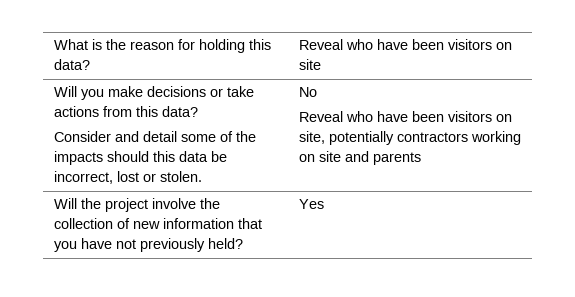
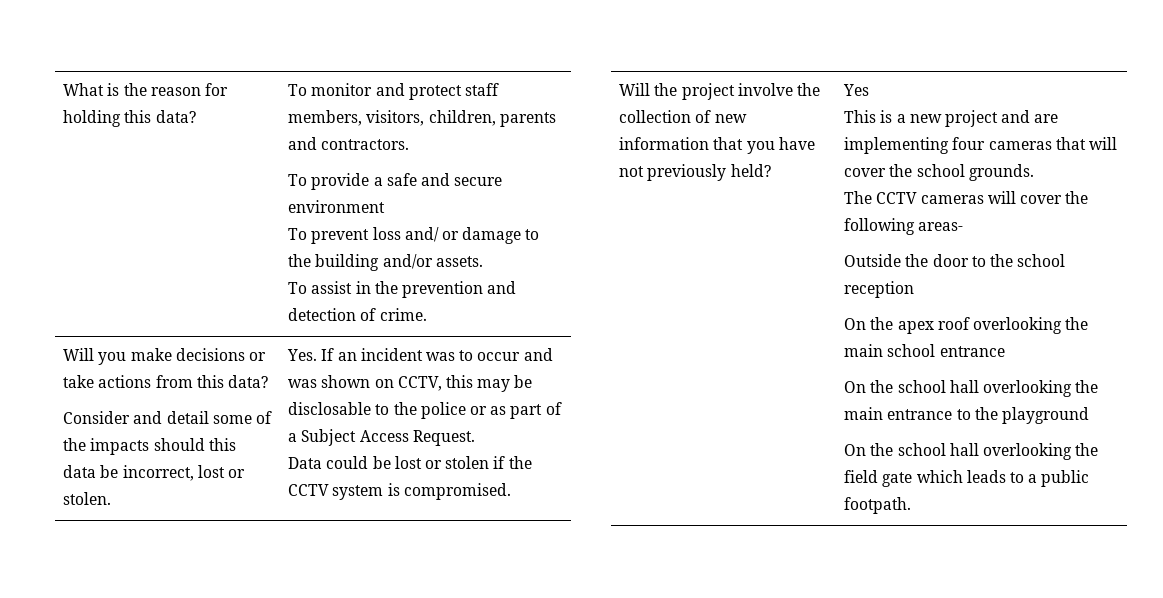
- Reveal who have been visitors on site
+ To monitor and protect staff members, visitors, children, parents and contractors.
+ To provide a safe and secure environment
+ To prevent loss and/ or damage to the building and/or assets.
+ To assist in the prevention and detection of crime.
- No
- Reveal who have been visitors on site, potentially contractors working on site and parents
+ Yes. If an incident was to occur and was shown on CCTV, this may be disclosable to the police or as part of a Subject Access Request.
+ Data could be lost or stolen if the CCTV system is compromised.
+ This is a new project and are implementing four cameras that will cover the school grounds.
+ The CCTV cameras will cover the following areas-
+ Outside the door to the school reception
+ On the apex roof overlooking the main school entrance
+ On the school hall overlooking the main entrance to the playground
+ On the school hall overlooking the field gate which leads to a public footpath.

